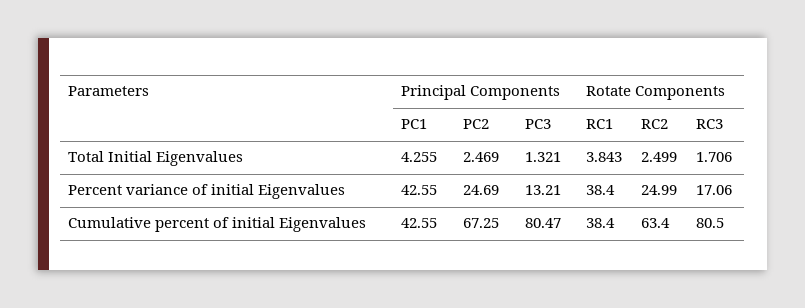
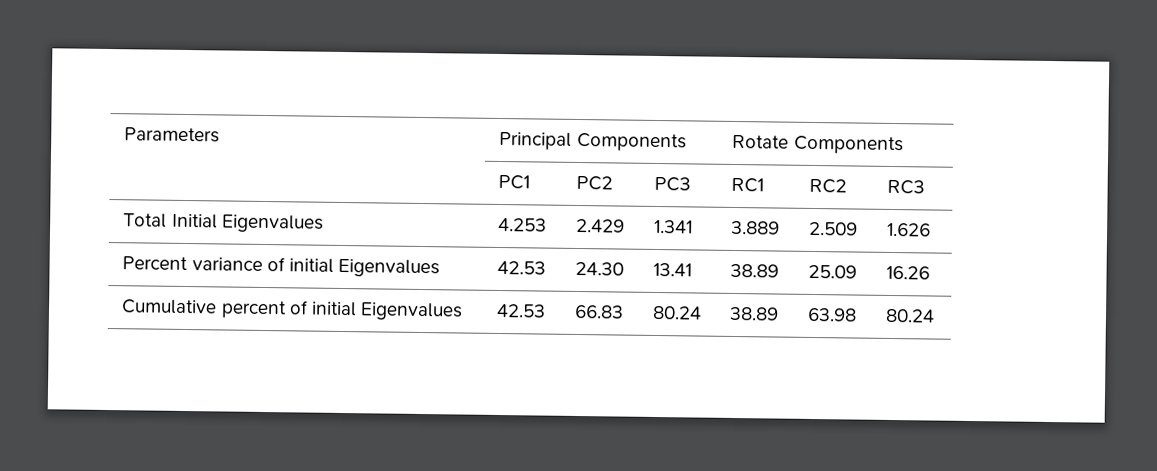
- Total Initial Eigenvalues | 4.255 | 2.469 | 1.321 | 3.843 | 2.499 | 1.706
+ Total Initial Eigenvalues | 4.253 | 2.429 | 1.341 | 3.889 | 2.509 | 1.626
- Percent variance of initial Eigenvalues | 42.55 | 24.69 | 13.21 | 38.4 | 24.99 | 17.06
+ Percent variance of initial Eigenvalues | 42.53 | 24.30 | 13.41 | 38.89 | 25.09 | 16.26
- Cumulative percent of initial Eigenvalues | 42.55 | 67.25 | 80.47 | 38.4 | 63.4 | 80.5
+ Cumulative percent of initial Eigenvalues | 42.53 | 66.83 | 80.24 | 38.89 | 63.98 | 80.24

